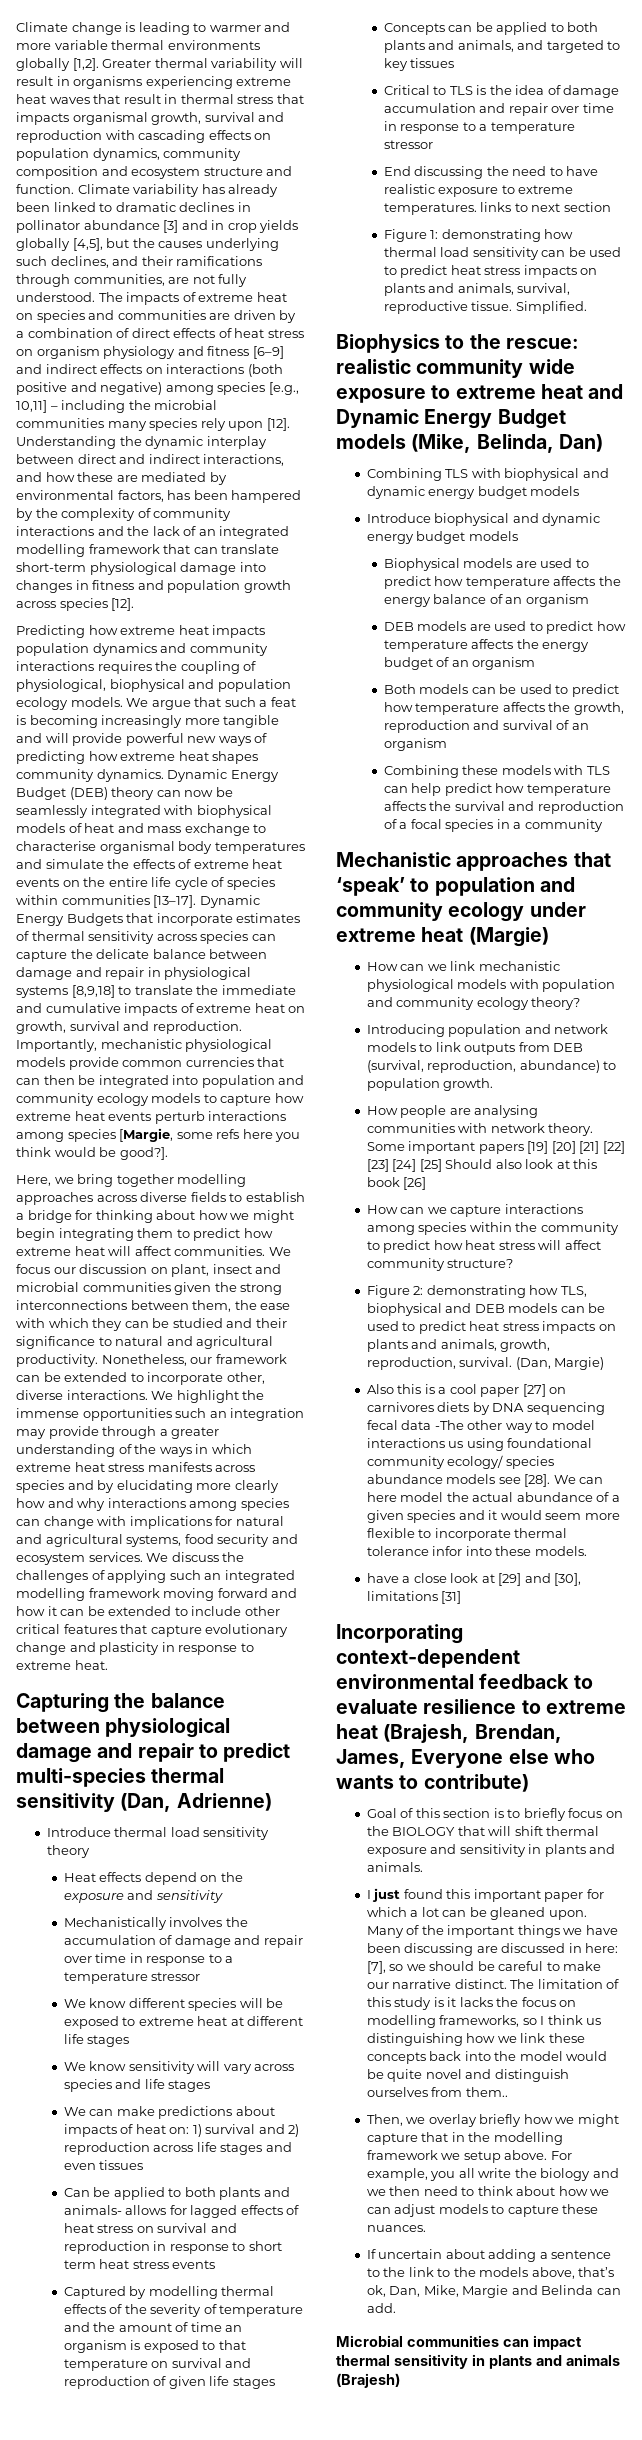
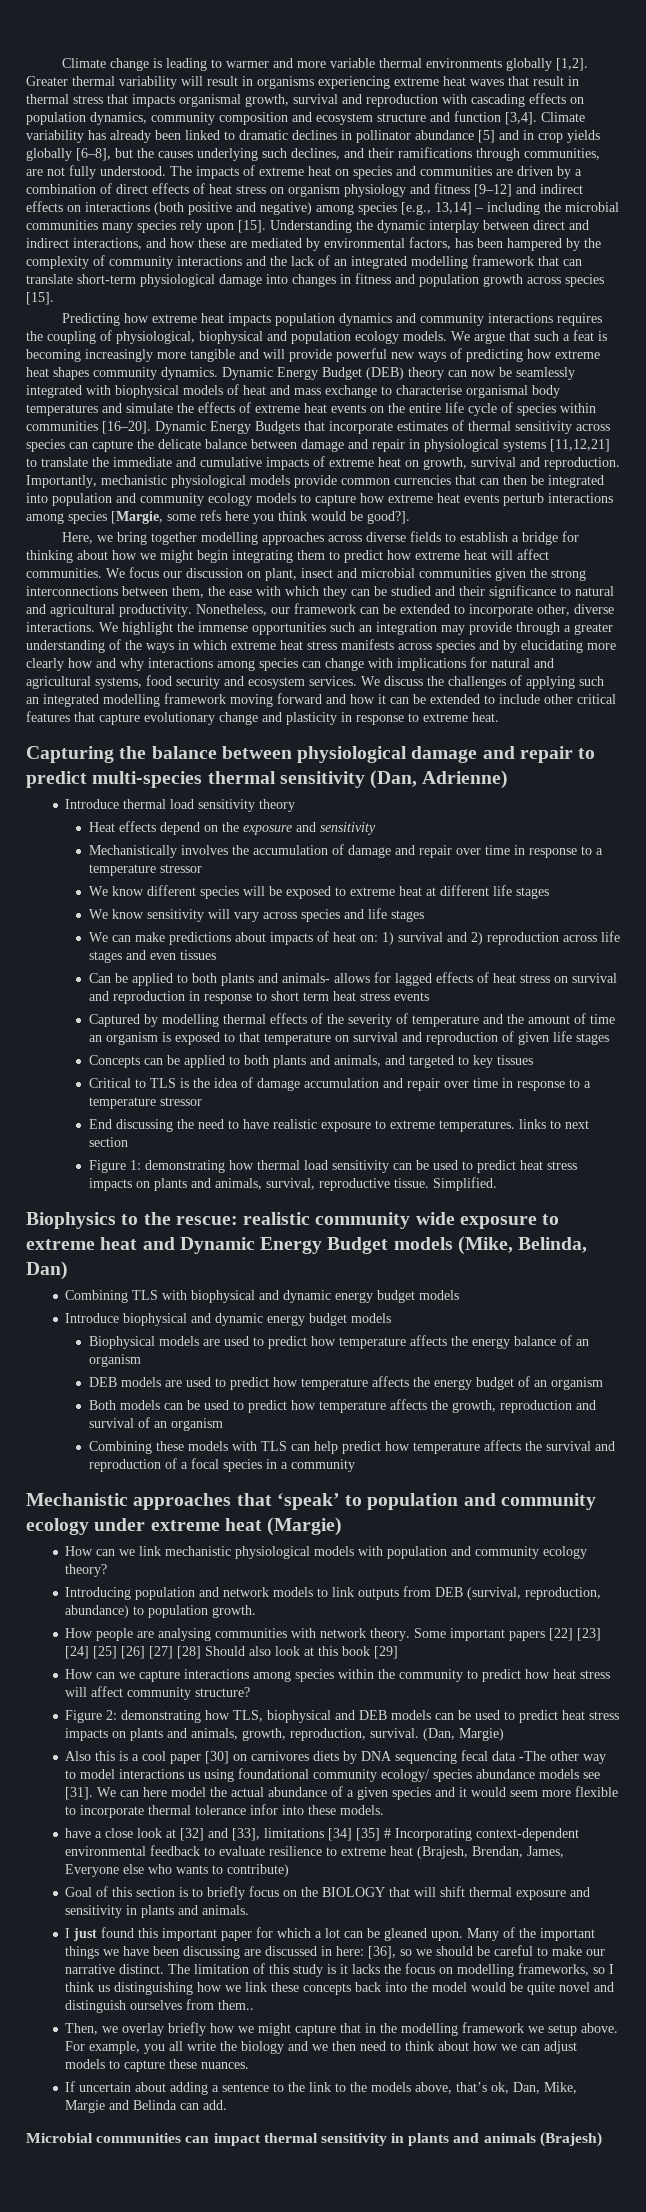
- Greater thermal variability will result in organisms experiencing extreme heat waves that result in thermal stress that impacts organismal growth, survival and reproduction with cascading effects on population dynamics, community composition and ecosystem structure and function.
+ Greater thermal variability will result in organisms experiencing extreme heat waves that result in thermal stress that impacts organismal growth, survival and reproduction with cascading effects on population dynamics, community composition and ecosystem structure and function [3,4].
- Climate variability has already been linked to dramatic declines in pollinator abundance [3] and in crop yields globally [4,5], but the causes underlying such declines, and their ramifications through communities, are not fully understood.
+ Climate variability has already been linked to dramatic declines in pollinator abundance [5] and in crop yields globally [6–8], but the causes underlying such declines, and their ramifications through communities, are not fully understood.
- The impacts of extreme heat on species and communities are driven by a combination of direct effects of heat stress on organism physiology and fitness [6–9] and indirect effects on interactions (both positive and negative) among species [e.g., 10,11] – including the microbial communities many species rely upon [12].
+ The impacts of extreme heat on species and communities are driven by a combination of direct effects of heat stress on organism physiology and fitness [9–12] and indirect effects on interactions (both positive and negative) among species [e.g., 13,14] – including the microbial communities many species rely upon [15].
- Understanding the dynamic interplay between direct and indirect interactions, and how these are mediated by environmental factors, has been hampered by the complexity of community interactions and the lack of an integrated modelling framework that can translate short-term physiological damage into changes in fitness and population growth across species [12].
+ Understanding the dynamic interplay between direct and indirect interactions, and how these are mediated by environmental factors, has been hampered by the complexity of community interactions and the lack of an integrated modelling framework that can translate short-term physiological damage into changes in fitness and population growth across species [15].
- Dynamic Energy Budget (DEB) theory can now be seamlessly integrated with biophysical models of heat and mass exchange to characterise organismal body temperatures and simulate the effects of extreme heat events on the entire life cycle of species within communities [13–17].
+ Dynamic Energy Budget (DEB) theory can now be seamlessly integrated with biophysical models of heat and mass exchange to characterise organismal body temperatures and simulate the effects of extreme heat events on the entire life cycle of species within communities [16–20].
- Dynamic Energy Budgets that incorporate estimates of thermal sensitivity across species can capture the delicate balance between damage and repair in physiological systems [8,9,18] to translate the immediate and cumulative impacts of extreme heat on growth, survival and reproduction.
+ Dynamic Energy Budgets that incorporate estimates of thermal sensitivity across species can capture the delicate balance between damage and repair in physiological systems [11,12,21] to translate the immediate and cumulative impacts of extreme heat on growth, survival and reproduction.
- Some important papers [19] [20] [21] [22] [23] [24] [25] Should also look at this book [26]
+ Some important papers [22] [23] [24] [25] [26] [27] [28] Should also look at this book [29]
- Also this is a cool paper [27] on carnivores diets by DNA sequencing fecal data -The other way to model interactions us using foundational community ecology/ species abundance models see [28].
+ Also this is a cool paper [30] on carnivores diets by DNA sequencing fecal data -The other way to model interactions us using foundational community ecology/ species abundance models see [31].
- have a close look at [29] and [30], limitations [31]
- Incorporating context-dependent environmental feedback to evaluate resilience to extreme heat (Brajesh, Brendan, James, Everyone else who wants to contribute)
+ have a close look at [32] and [33], limitations [34] [35] # Incorporating context-dependent environmental feedback to evaluate resilience to extreme heat (Brajesh, Brendan, James, Everyone else who wants to contribute)
- Many of the important things we have been discussing are discussed in here: [7], so we should be careful to make our narrative distinct.
+ Many of the important things we have been discussing are discussed in here: [36], so we should be careful to make our narrative distinct.

